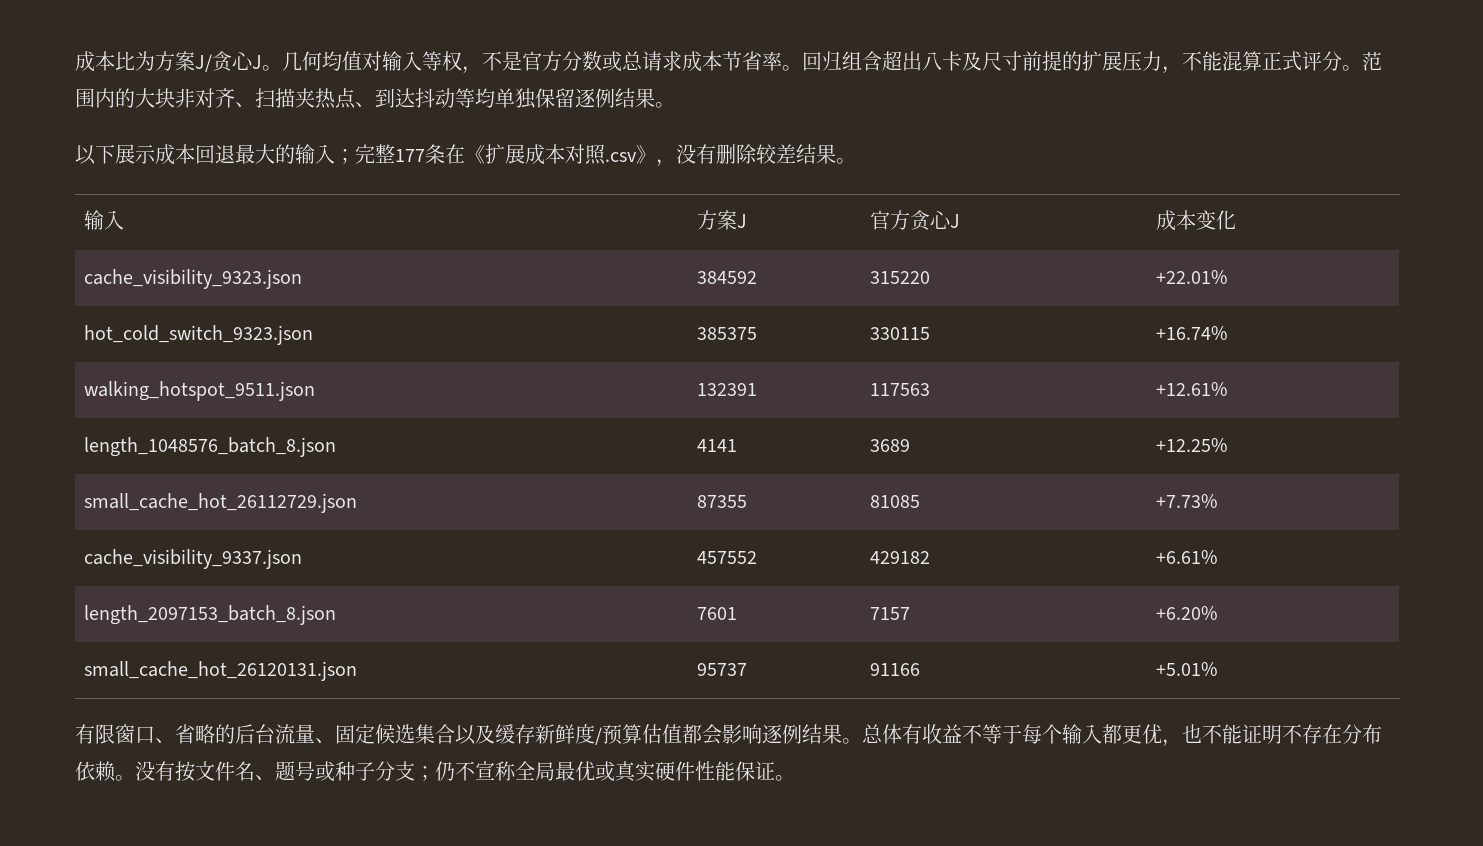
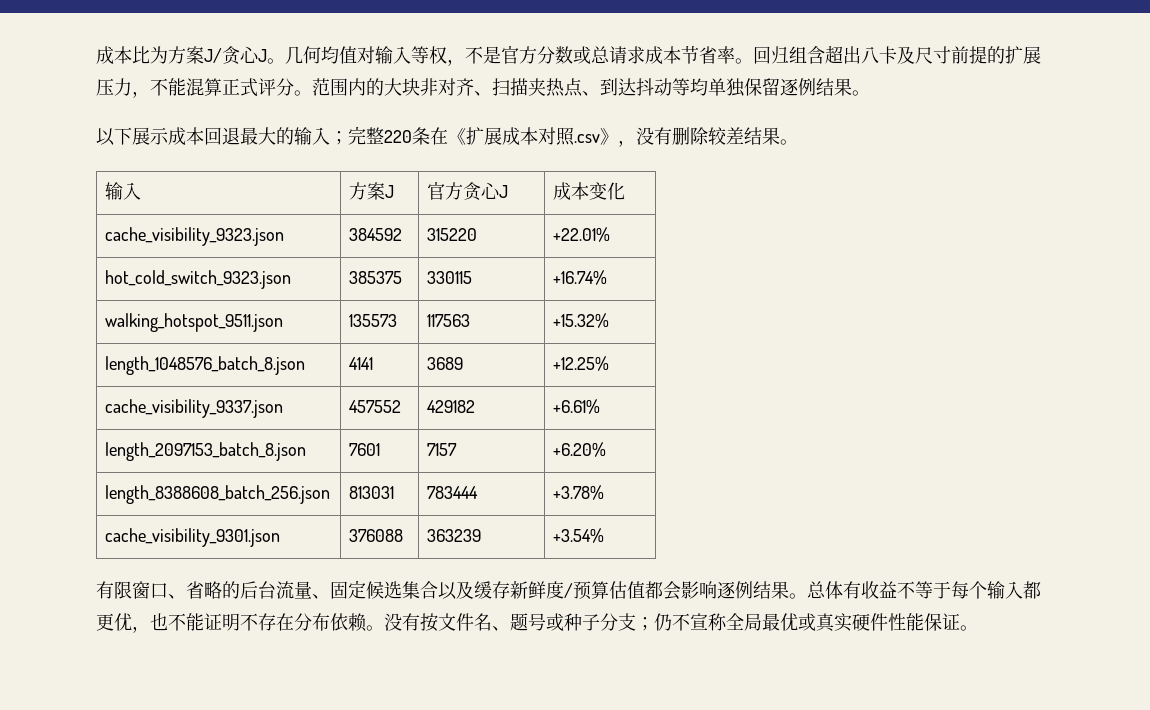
- 以下展示成本回退最大的输入；完整177条在《扩展成本对照.csv》，没有删除较差结果。
+ 以下展示成本回退最大的输入；完整220条在《扩展成本对照.csv》，没有删除较差结果。
- walking_hotspot_9511.json | 132391 | 117563 | +12.61%
+ walking_hotspot_9511.json | 135573 | 117563 | +15.32%
- small_cache_hot_26112729.json | 87355 | 81085 | +7.73%
- small_cache_hot_26120131.json | 95737 | 91166 | +5.01%
+ length_8388608_batch_256.json | 813031 | 783444 | +3.78%
+ cache_visibility_9301.json | 376088 | 363239 | +3.54%

